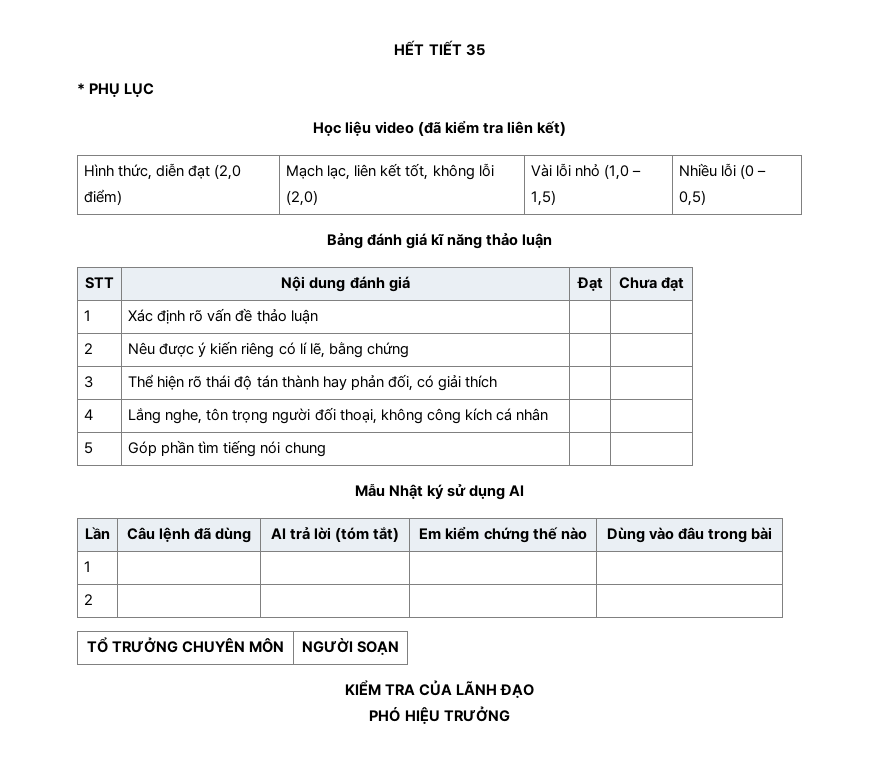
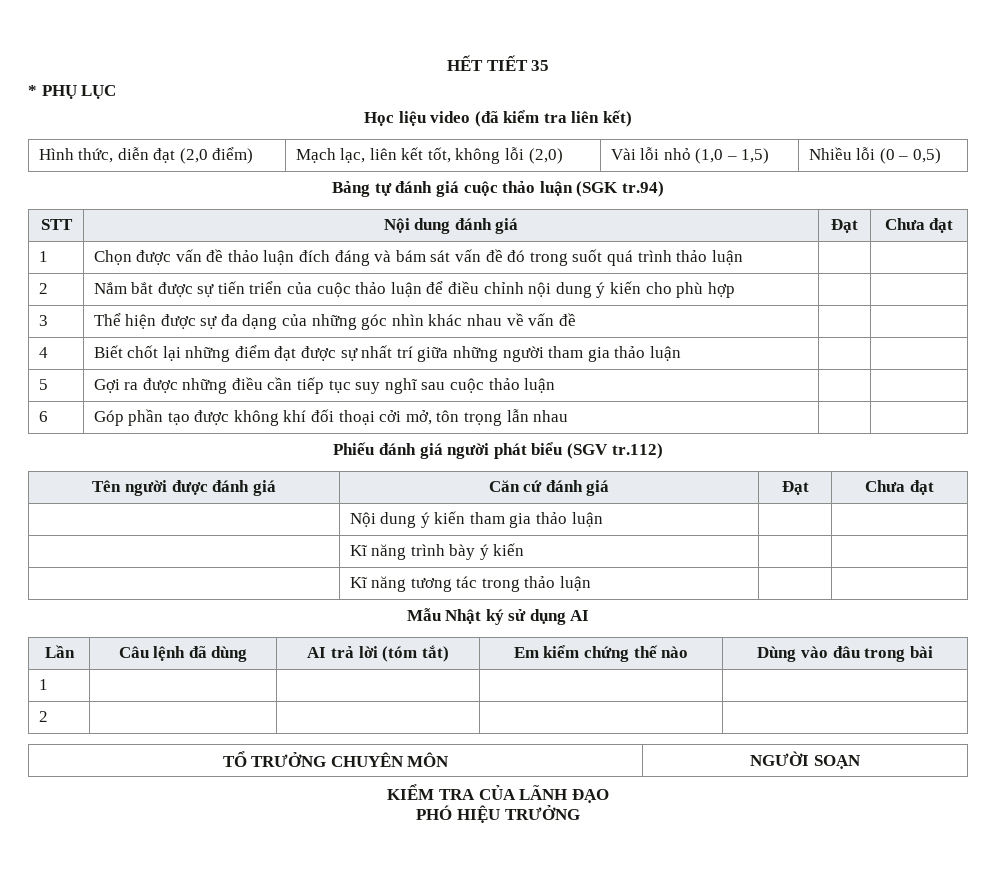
- Bảng đánh giá kĩ năng thảo luận
+ Bảng tự đánh giá cuộc thảo luận (SGK tr.94)
- 1 | Xác định rõ vấn đề thảo luận | |
- 2 | Nêu được ý kiến riêng có lí lẽ, bằng chứng | |
- 3 | Thể hiện rõ thái độ tán thành hay phản đối, có giải thích | |
- 4 | Lắng nghe, tôn trọng người đối thoại, không công kích cá nhân | |
- 5 | Góp phần tìm tiếng nói chung | |
+ 1 | Chọn được vấn đề thảo luận đích đáng và bám sát vấn đề đó trong suốt quá trình thảo luận | |
+ 2 | Nắm bắt được sự tiến triển của cuộc thảo luận để điều chỉnh nội dung ý kiến cho phù hợp | |
+ 3 | Thể hiện được sự đa dạng của những góc nhìn khác nhau về vấn đề | |
+ 4 | Biết chốt lại những điểm đạt được sự nhất trí giữa những người tham gia thảo luận | |
+ 5 | Gợi ra được những điều cần tiếp tục suy nghĩ sau cuộc thảo luận | |
+ 6 | Góp phần tạo được không khí đối thoại cởi mở, tôn trọng lẫn nhau | |
+ Phiếu đánh giá người phát biểu (SGV tr.112)
+ Tên người được đánh giá | Căn cứ đánh giá | Đạt | Chưa đạt
+ | Nội dung ý kiến tham gia thảo luận | |
+ | Kĩ năng trình bày ý kiến | |
+ | Kĩ năng tương tác trong thảo luận | |

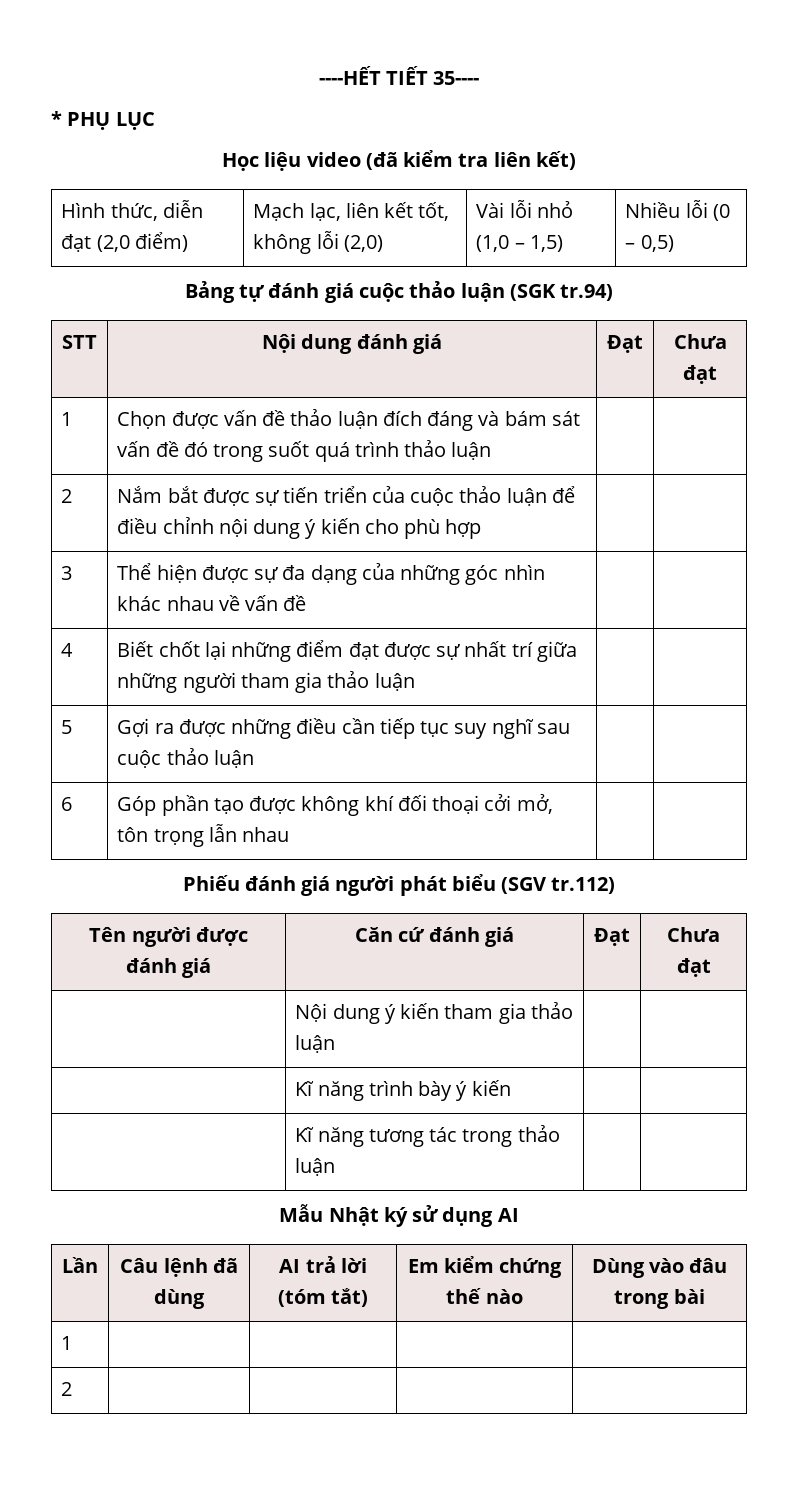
- HẾT TIẾT 35
+ ----HẾT TIẾT 35----
- TỔ TRƯỞNG CHUYÊN MÔN | NGƯỜI SOẠN
- KIỂM TRA CỦA LÃNH ĐẠO
- PHÓ HIỆU TRƯỞNG

